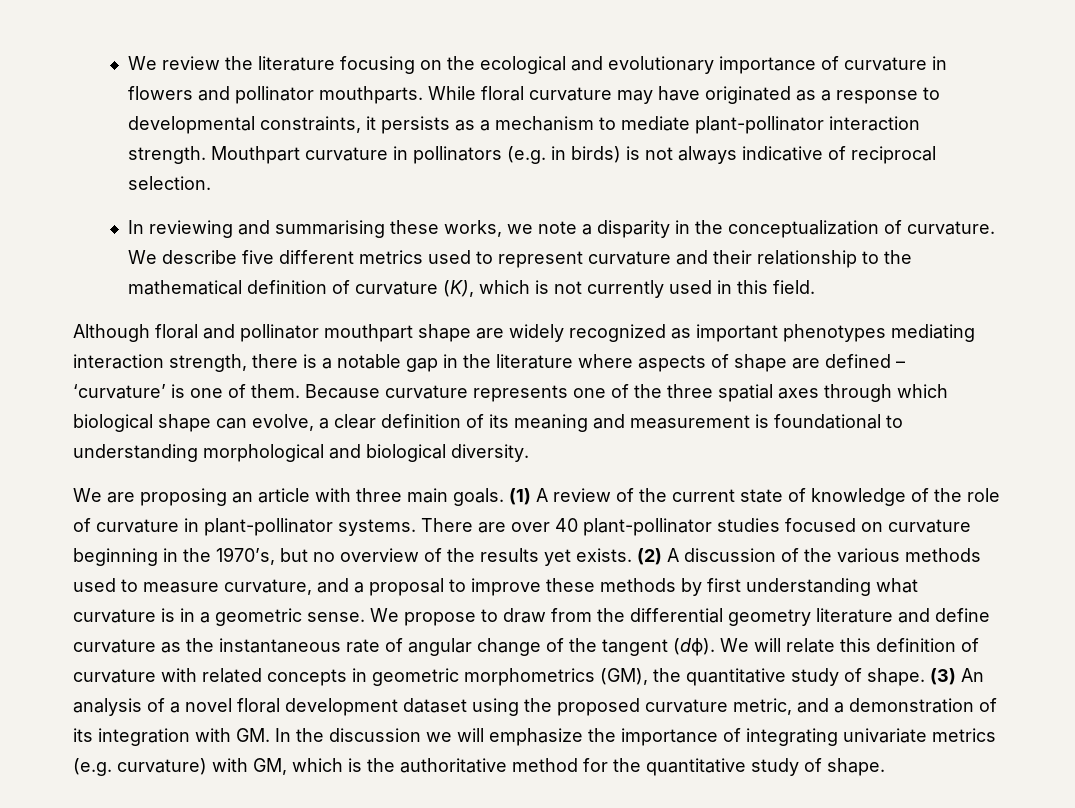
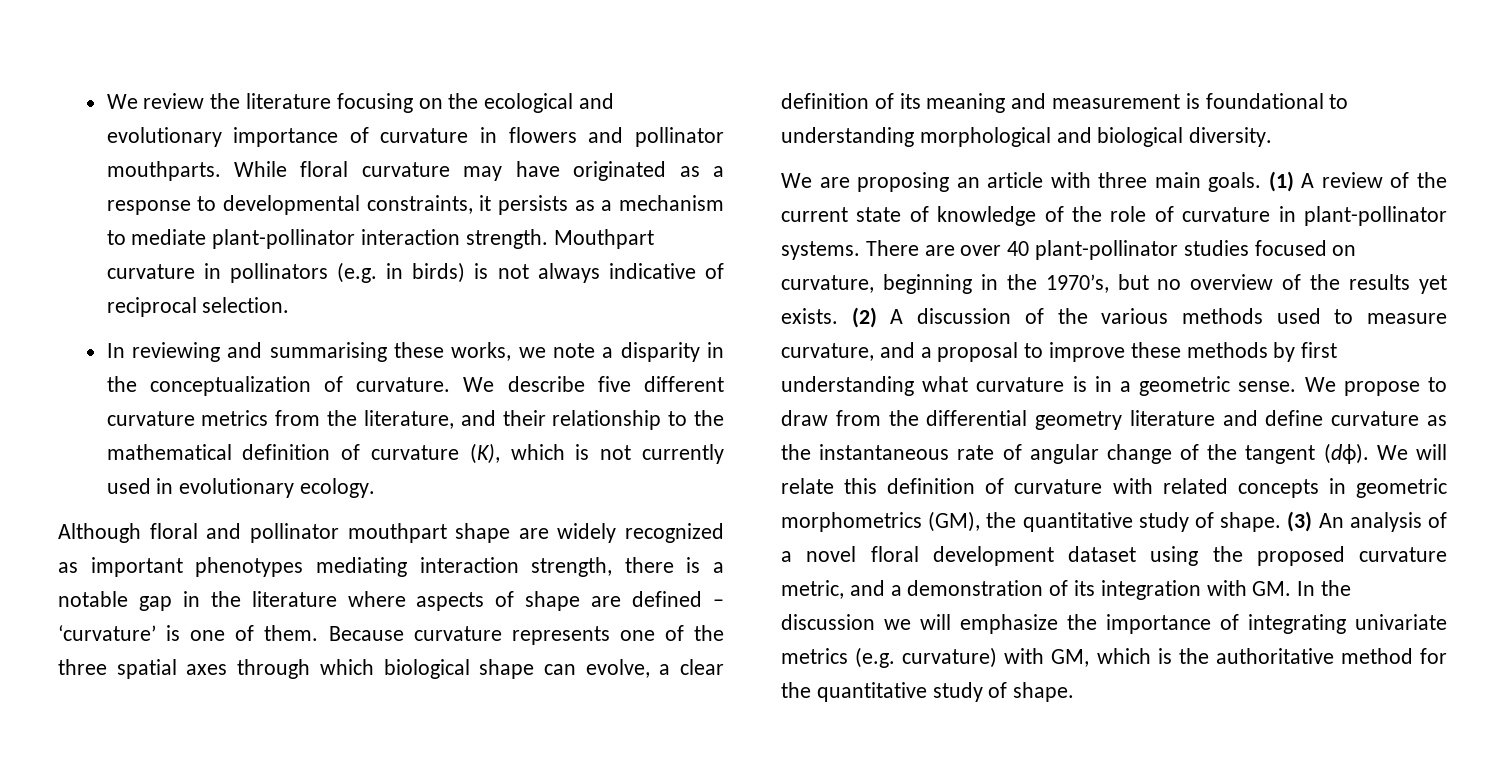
- We describe five different metrics used to represent curvature and their relationship to the mathematical definition of curvature (K), which is not currently used in this field.
+ We describe five different curvature metrics from the literature, and their relationship to the mathematical definition of curvature (K), which is not currently used in evolutionary ecology.
- There are over 40 plant-pollinator studies focused on curvature beginning in the 1970’s, but no overview of the results yet exists.
+ There are over 40 plant-pollinator studies focused on curvature, beginning in the 1970’s, but no overview of the results yet exists.

